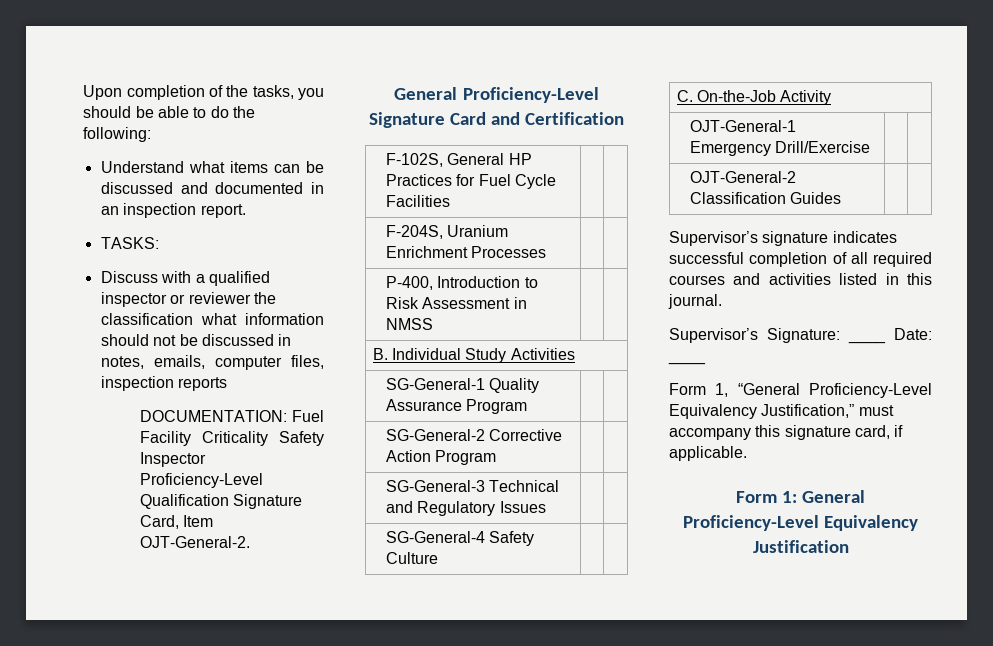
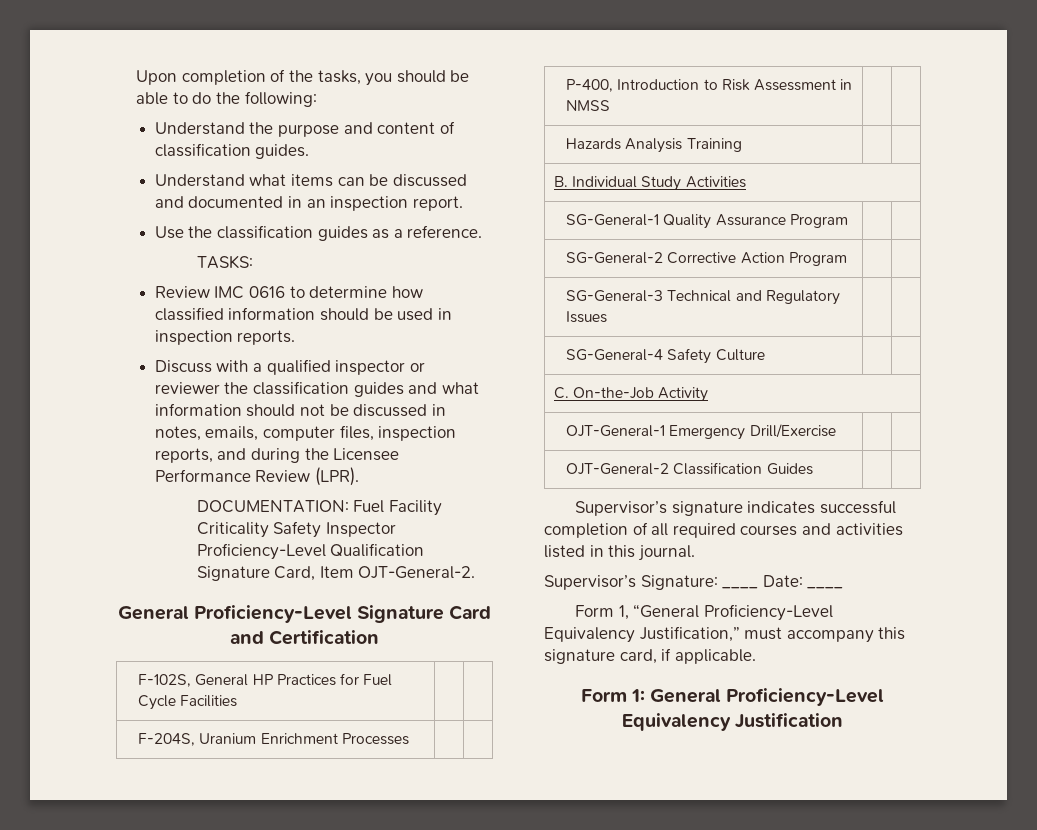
+ Understand the purpose and content of classification guides.
+ Use the classification guides as a reference.
  TASKS:
+ Review IMC 0616 to determine how classified information should be used in inspection reports.
- Discuss with a qualified inspector or reviewer the classification what information should not be discussed in notes, emails, computer files, inspection reports
+ Discuss with a qualified inspector or reviewer the classification guides and what information should not be discussed in notes, emails, computer files, inspection reports, and during the Licensee Performance Review (LPR).
+ Hazards Analysis Training | |

